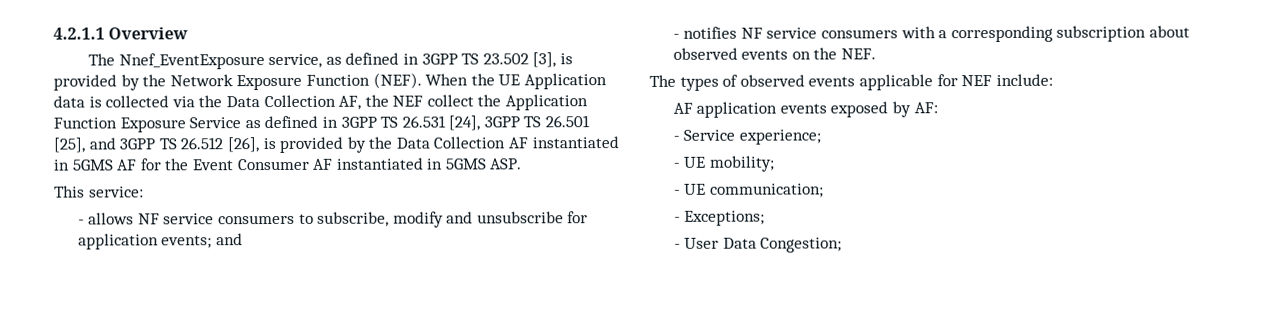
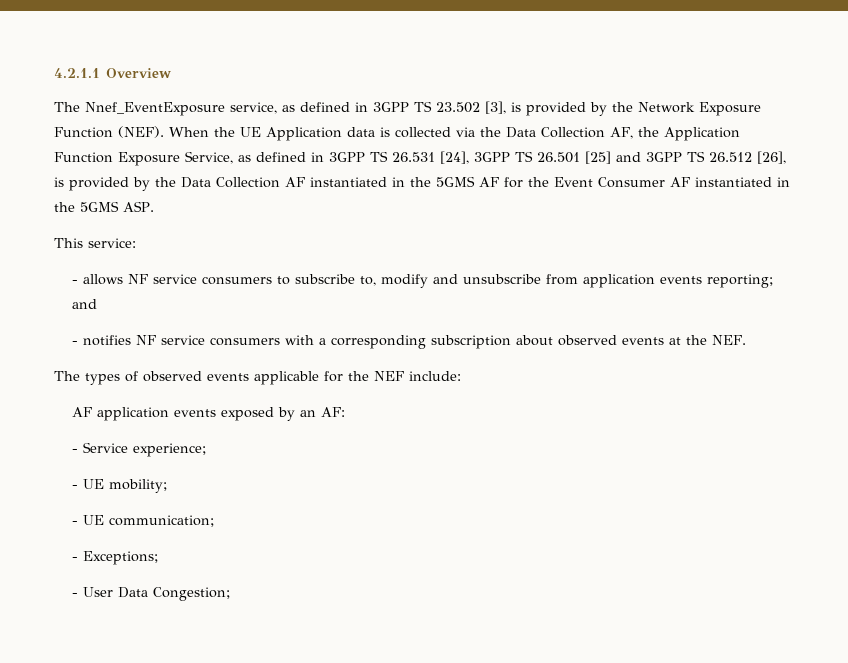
- When the UE Application data is collected via the Data Collection AF, the NEF collect the Application Function Exposure Service as defined in 3GPP TS 26.531 [24], 3GPP TS 26.501 [25], and 3GPP TS 26.512 [26], is provided by the Data Collection AF instantiated in 5GMS AF for the Event Consumer AF instantiated in 5GMS ASP.
+ When the UE Application data is collected via the Data Collection AF, the Application Function Exposure Service, as defined in 3GPP TS 26.531 [24], 3GPP TS 26.501 [25] and 3GPP TS 26.512 [26], is provided by the Data Collection AF instantiated in the 5GMS AF for the Event Consumer AF instantiated in the 5GMS ASP.
- - allows NF service consumers to subscribe, modify and unsubscribe for application events; and
+ - allows NF service consumers to subscribe to, modify and unsubscribe from application events reporting; and
- - notifies NF service consumers with a corresponding subscription about observed events on the NEF.
+ - notifies NF service consumers with a corresponding subscription about observed events at the NEF.
- The types of observed events applicable for NEF include:
+ The types of observed events applicable for the NEF include:
- AF application events exposed by AF:
+ AF application events exposed by an AF:

